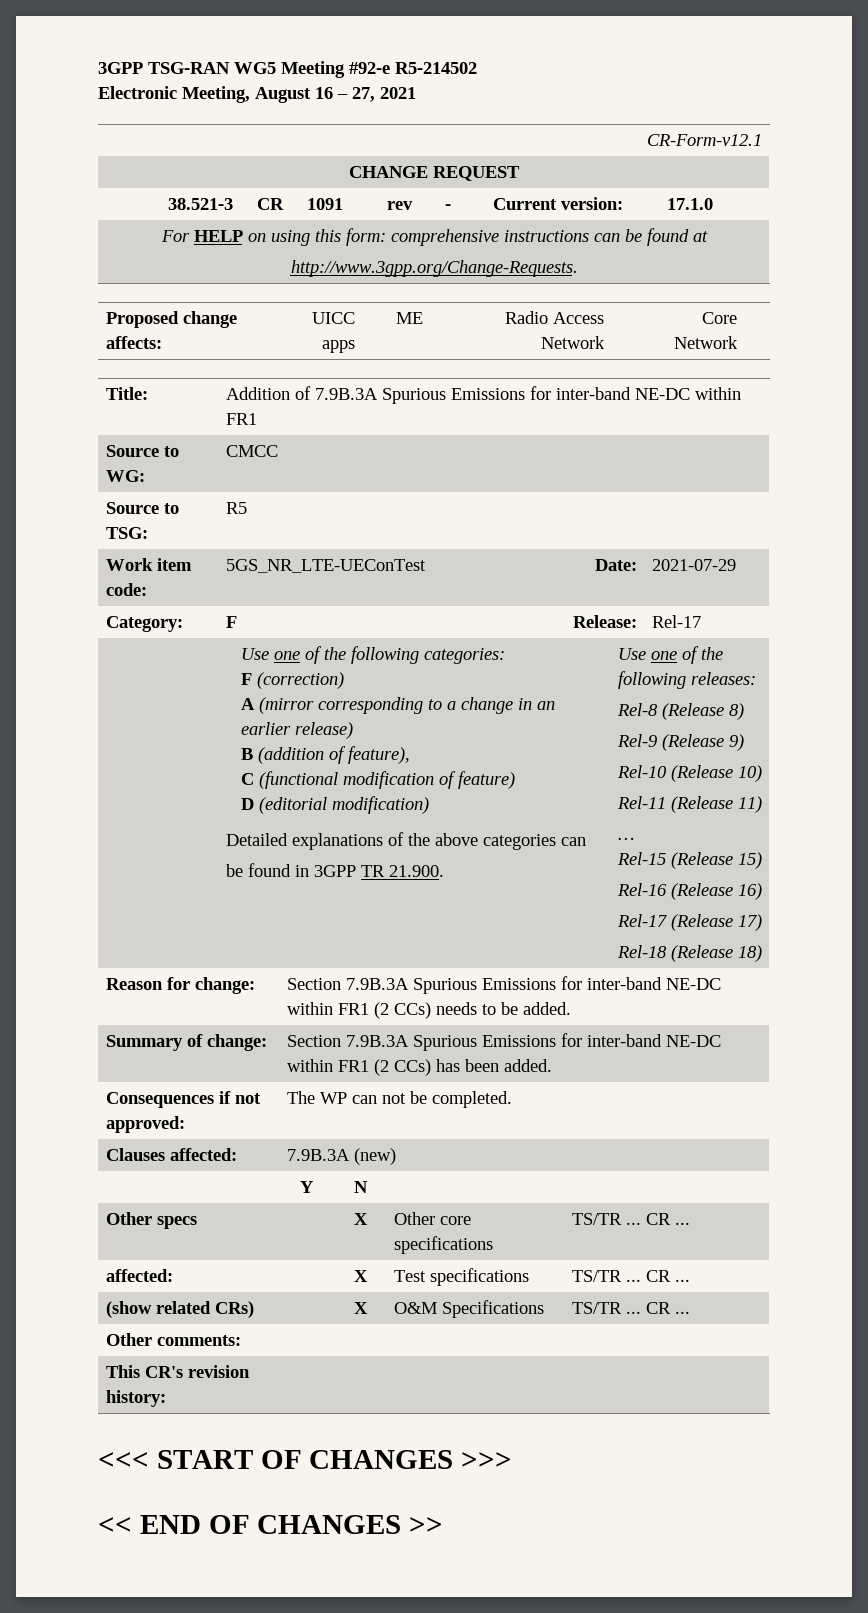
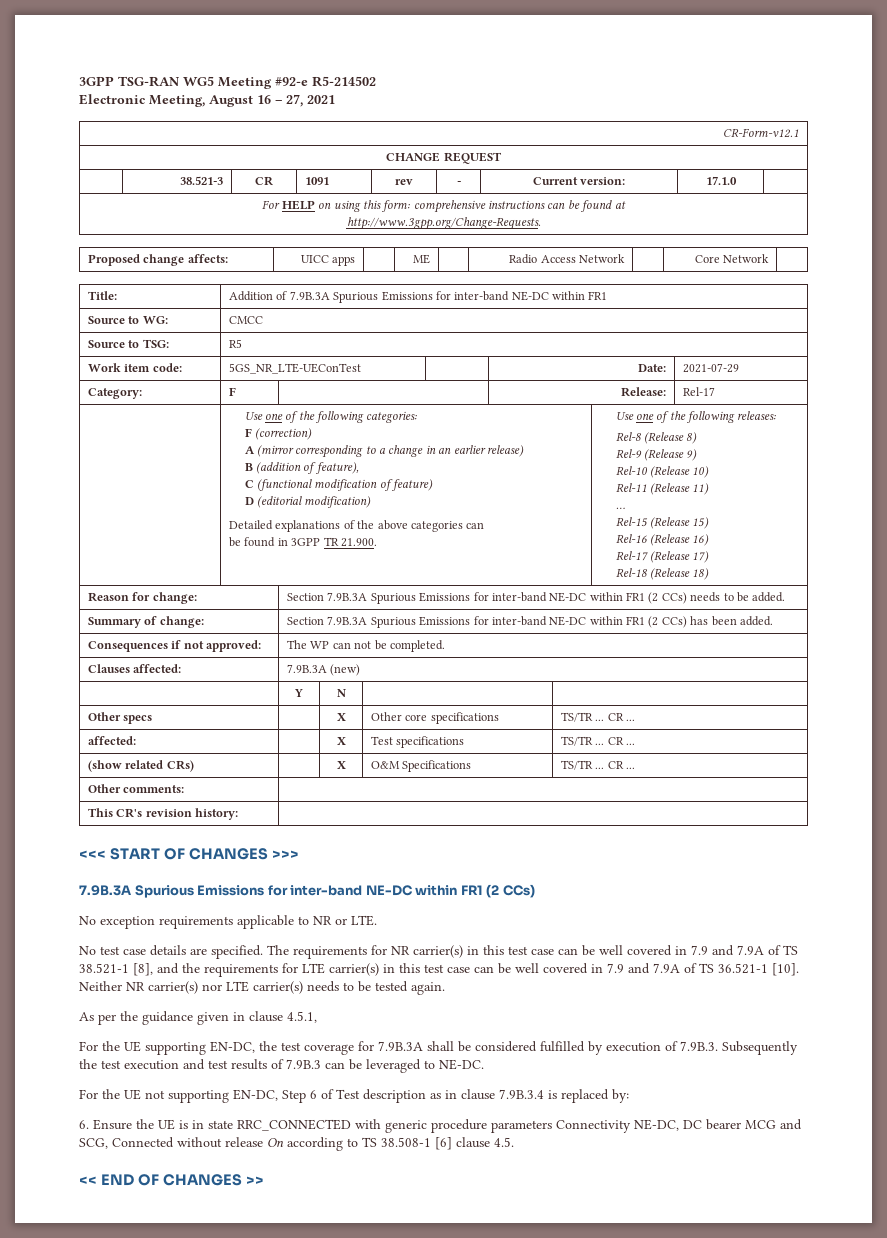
  <<< START OF CHANGES >>>
+ 7.9B.3A Spurious Emissions for inter-band NE-DC within FR1 (2 CCs)
+ No exception requirements applicable to NR or LTE.
+ No test case details are specified. The requirements for NR carrier(s) in this test case can be well covered in 7.9 and 7.9A of TS 38.521-1 [8], and the requirements for LTE carrier(s) in this test case can be well covered in 7.9 and 7.9A of TS 36.521-1 [10]. Neither NR carrier(s) nor LTE carrier(s) needs to be tested again.
+ As per the guidance given in clause 4.5.1,
+ For the UE supporting EN-DC, the test coverage for 7.9B.3A shall be considered fulfilled by execution of 7.9B.3. Subsequently the test execution and test results of 7.9B.3 can be leveraged to NE-DC.
+ For the UE not supporting EN-DC, Step 6 of Test description as in clause 7.9B.3.4 is replaced by:
+ 6. Ensure the UE is in state RRC_CONNECTED with generic procedure parameters Connectivity NE-DC, DC bearer MCG and SCG, Connected without release On according to TS 38.508-1 [6] clause 4.5.

